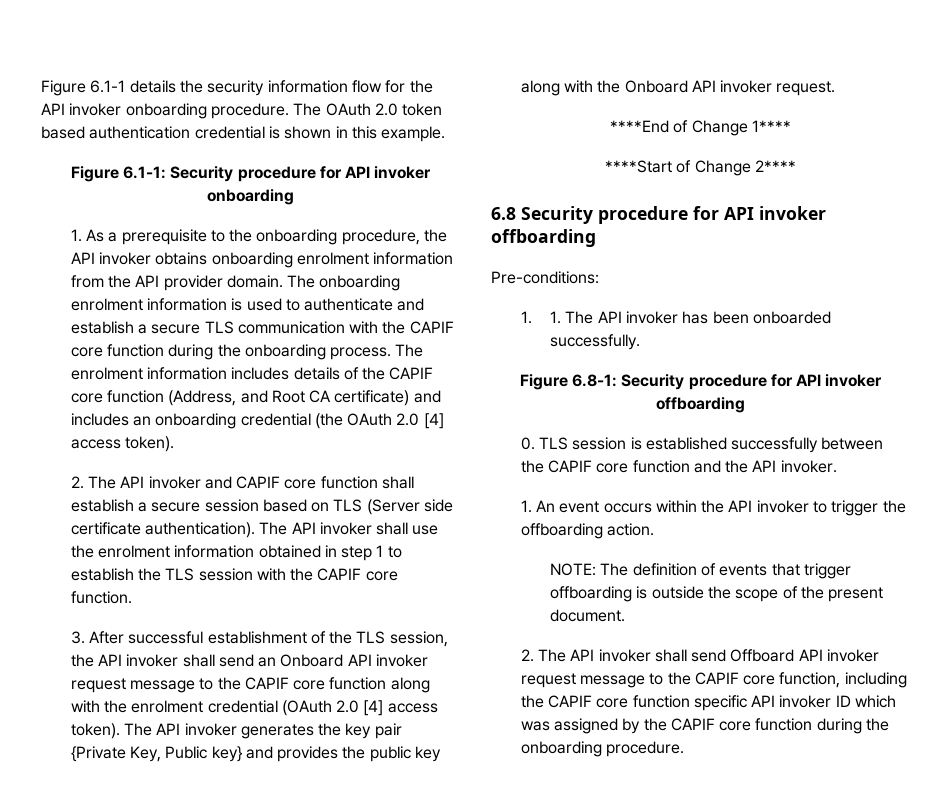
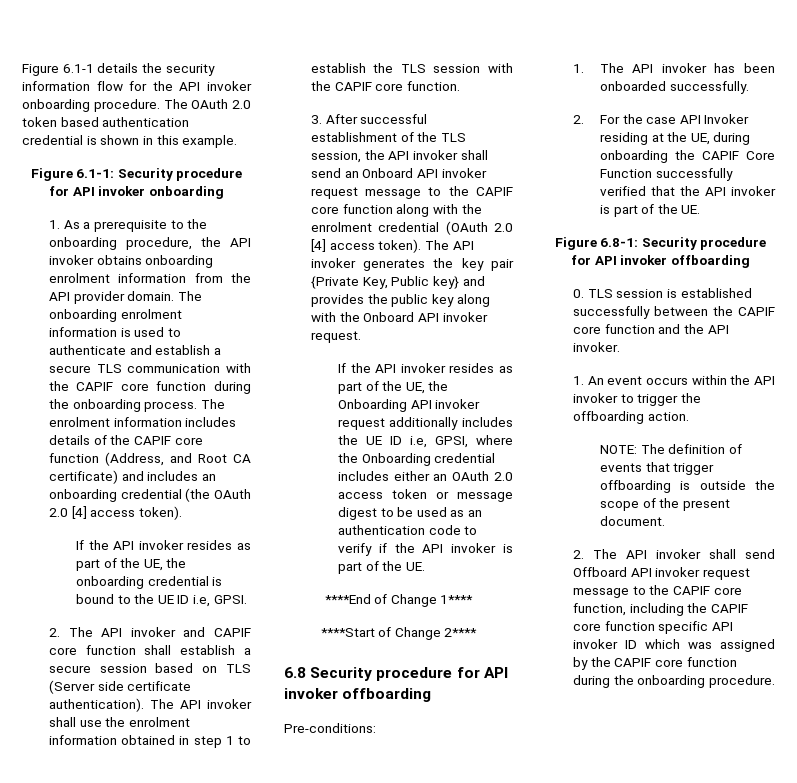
+ If the API invoker resides as part of the UE, the onboarding credential is bound to the UE ID i.e, GPSI.
+ If the API invoker resides as part of the UE, the Onboarding API invoker request additionally includes the UE ID i.e, GPSI, where the Onboarding credential includes either an OAuth 2.0 access token or message digest to be used as an authentication code to verify if the API invoker is part of the UE.
- 1. 1. The API invoker has been onboarded successfully.
+ 1. The API invoker has been onboarded successfully.
+ 2. For the case API Invoker residing at the UE, during onboarding the CAPIF Core Function successfully verified that the API invoker is part of the UE.

